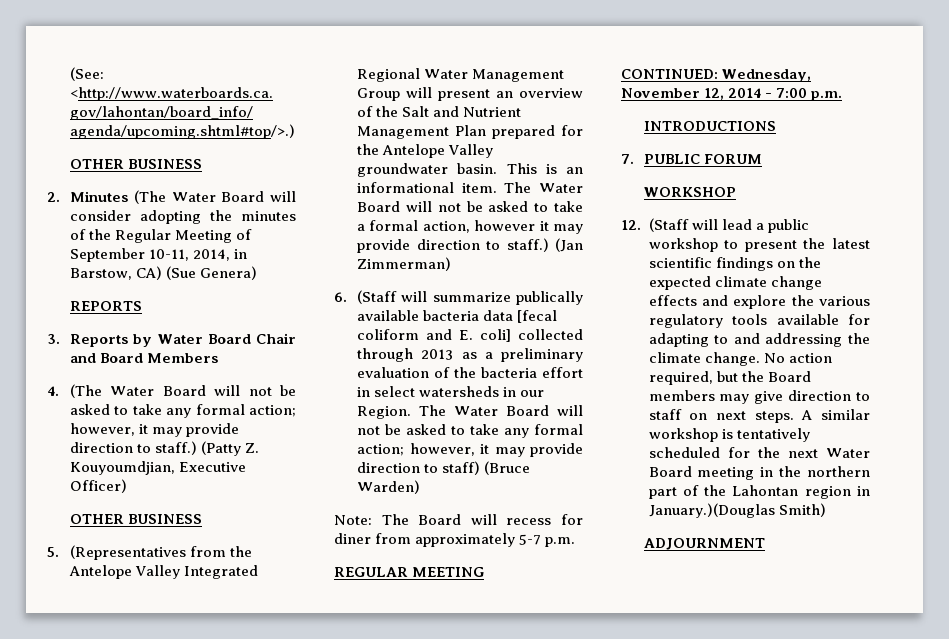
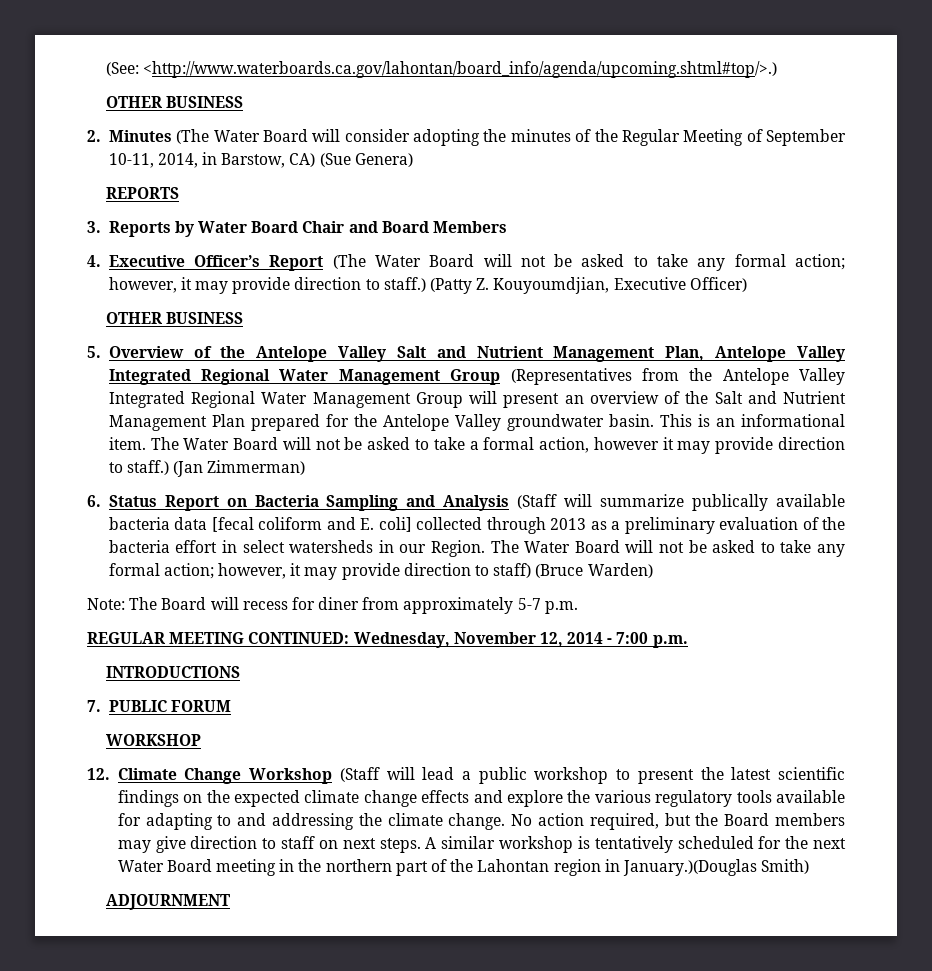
- 4. (The Water Board will not be asked to take any formal action; however, it may provide direction to staff.)
+ 4. Executive Officer’s Report (The Water Board will not be asked to take any formal action; however, it may provide direction to staff.)
- 5. (Representatives from the Antelope Valley Integrated Regional Water Management Group will present an overview of the Salt and Nutrient Management Plan prepared for the Antelope Valley groundwater basin.
+ 5. Overview of the Antelope Valley Salt and Nutrient Management Plan, Antelope Valley Integrated Regional Water Management Group (Representatives from the Antelope Valley Integrated Regional Water Management Group will present an overview of the Salt and Nutrient Management Plan prepared for the Antelope Valley groundwater basin.
- 6. (Staff will summarize publically available bacteria data [fecal coliform and E. coli] collected through 2013 as a preliminary evaluation of the bacteria effort in select watersheds in our Region.
+ 6. Status Report on Bacteria Sampling and Analysis (Staff will summarize publically available bacteria data [fecal coliform and E. coli] collected through 2013 as a preliminary evaluation of the bacteria effort in select watersheds in our Region.
- 12. (Staff will lead a public workshop to present the latest scientific findings on the expected climate change effects and explore the various regulatory tools available for adapting to and addressing the climate change.
+ 12. Climate Change Workshop (Staff will lead a public workshop to present the latest scientific findings on the expected climate change effects and explore the various regulatory tools available for adapting to and addressing the climate change.

